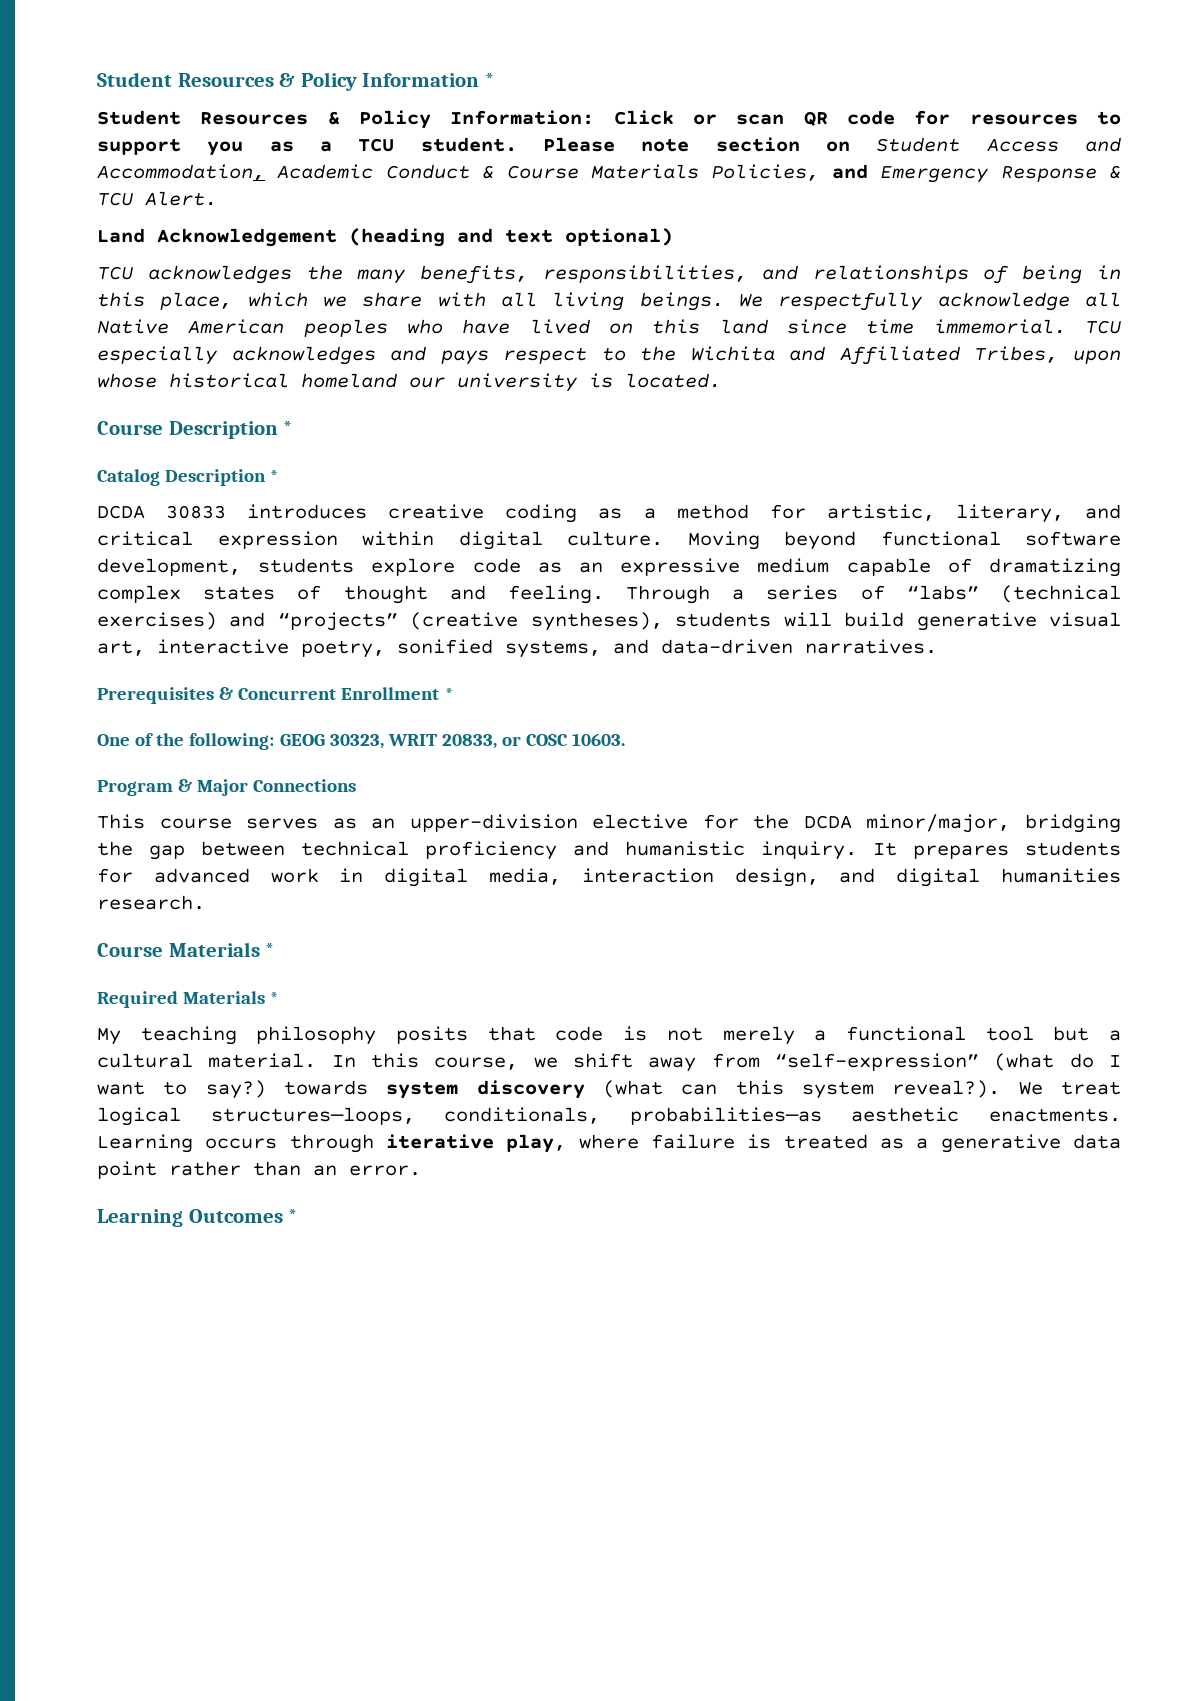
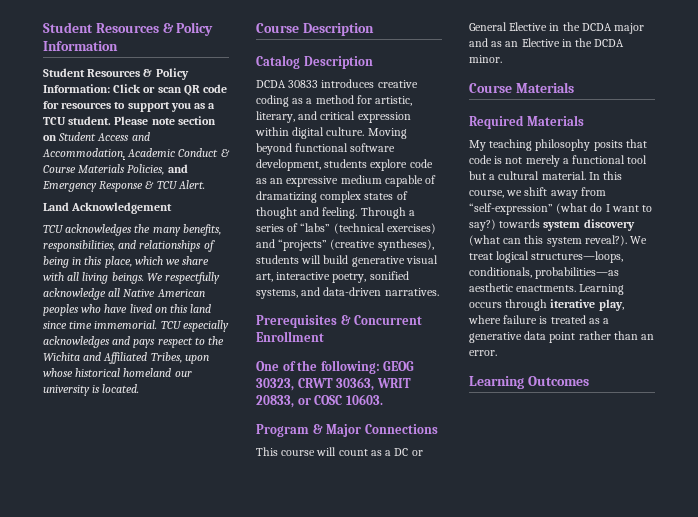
- Student Resources & Policy Information *
+ Student Resources & Policy Information
- Land Acknowledgement (heading and text optional)
+ Land Acknowledgement
- Course Description *
+ Course Description
- Catalog Description *
+ Catalog Description
- Prerequisites & Concurrent Enrollment *
+ Prerequisites & Concurrent Enrollment
- One of the following: GEOG 30323, WRIT 20833, or COSC 10603.
+ One of the following: GEOG 30323, CRWT 30363, WRIT 20833, or COSC 10603.
- This course serves as an upper-division elective for the DCDA minor/major, bridging the gap between technical proficiency and humanistic inquiry. It prepares students for advanced work in digital media, interaction design, and digital humanities research.
- Course Materials *
+ This course will count as a DC or General Elective in the DCDA major and as an Elective in the DCDA minor.
+ Course Materials
- Required Materials *
+ Required Materials
- Learning Outcomes *
+ Learning Outcomes

